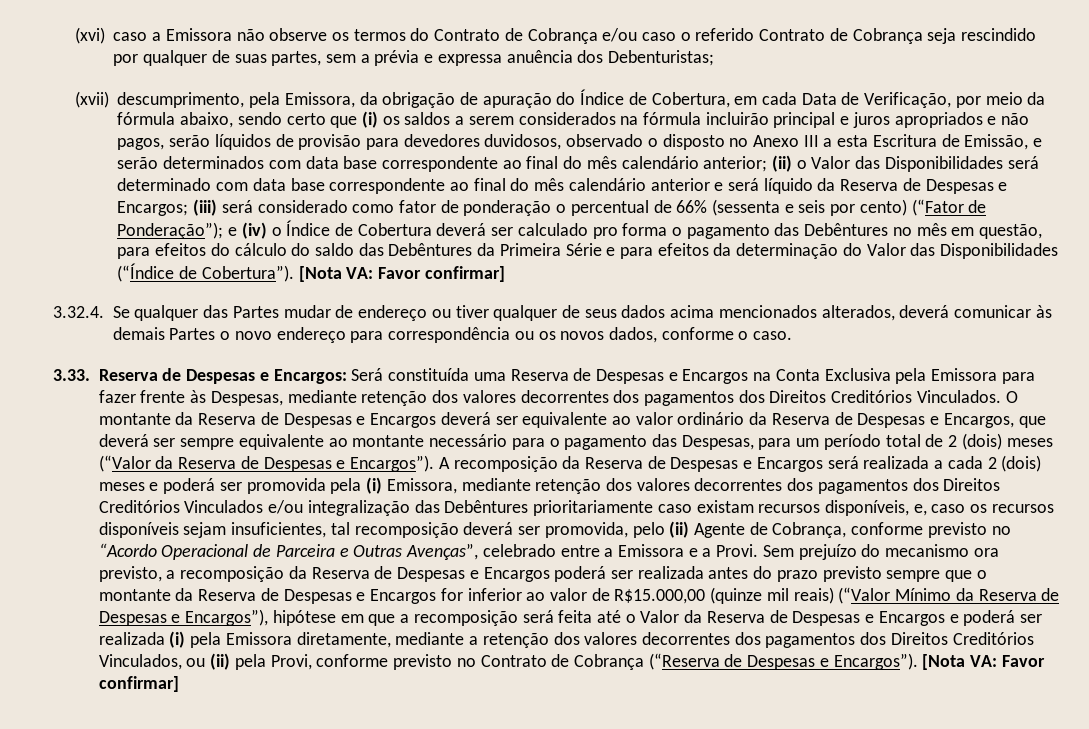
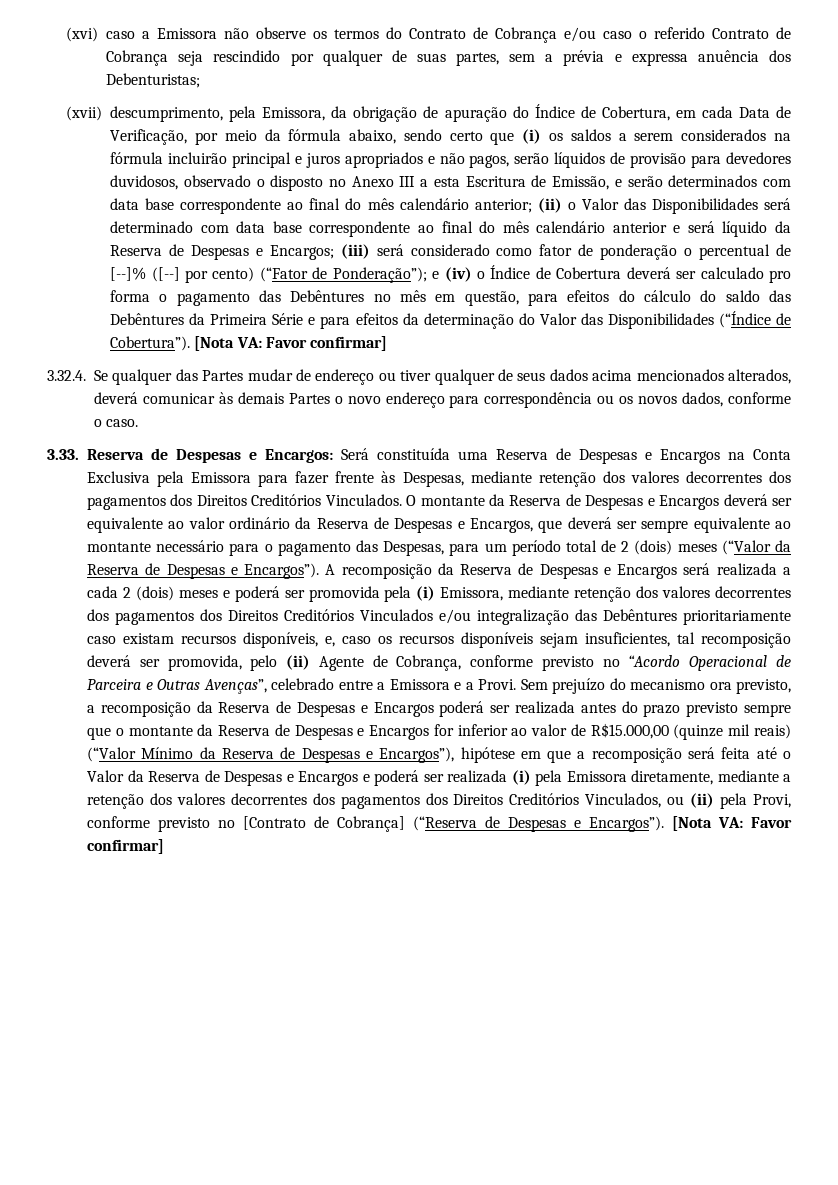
- (iii) será considerado como fator de ponderação o percentual de 66% (sessenta e seis por cento) (“Fator de Ponderação”);
+ (iii) será considerado como fator de ponderação o percentual de [--]% ([--] por cento) (“Fator de Ponderação”);
- Sem prejuízo do mecanismo ora previsto, a recomposição da Reserva de Despesas e Encargos poderá ser realizada antes do prazo previsto sempre que o montante da Reserva de Despesas e Encargos for inferior ao valor de R$15.000,00 (quinze mil reais) (“Valor Mínimo da Reserva de Despesas e Encargos”), hipótese em que a recomposição será feita até o Valor da Reserva de Despesas e Encargos e poderá ser realizada (i) pela Emissora diretamente, mediante a retenção dos valores decorrentes dos pagamentos dos Direitos Creditórios Vinculados, ou (ii) pela Provi, conforme previsto no Contrato de Cobrança (“Reserva de Despesas e Encargos”).
+ Sem prejuízo do mecanismo ora previsto, a recomposição da Reserva de Despesas e Encargos poderá ser realizada antes do prazo previsto sempre que o montante da Reserva de Despesas e Encargos for inferior ao valor de R$15.000,00 (quinze mil reais) (“Valor Mínimo da Reserva de Despesas e Encargos”), hipótese em que a recomposição será feita até o Valor da Reserva de Despesas e Encargos e poderá ser realizada (i) pela Emissora diretamente, mediante a retenção dos valores decorrentes dos pagamentos dos Direitos Creditórios Vinculados, ou (ii) pela Provi, conforme previsto no [Contrato de Cobrança] (“Reserva de Despesas e Encargos”).

